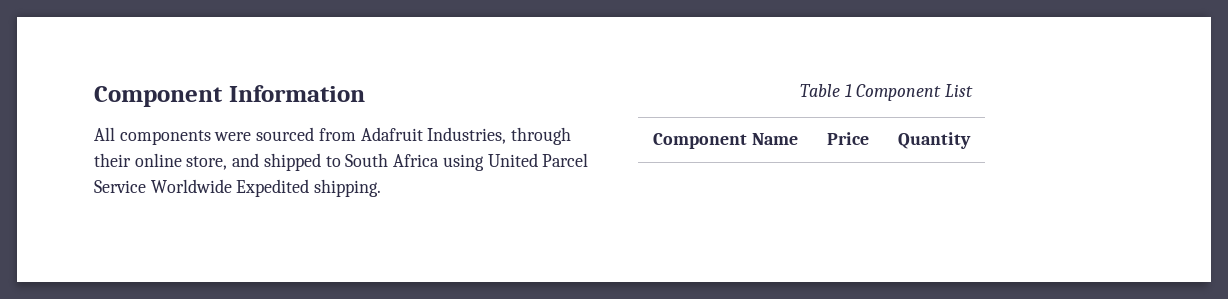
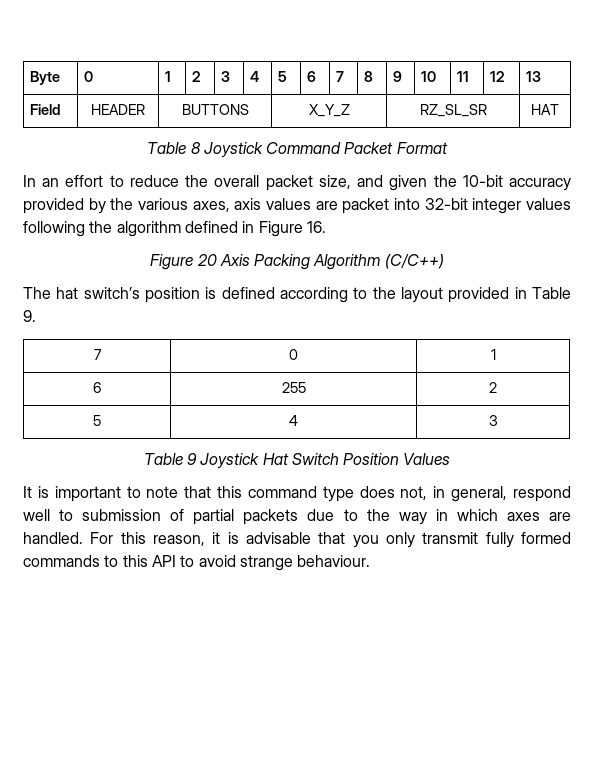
- Component Information
- All components were sourced from Adafruit Industries, through their online store, and shipped to South Africa using United Parcel Service Worldwide Expedited shipping.
- Table 1 Component List
- Component Name | Price | Quantity
+ Byte | 0 | 1 | 2 | 3 | 4 | 5 | 6 | 7 | 8 | 9 | 10 | 11 | 12 | 13
+ Field | HEADER | BUTTONS | X_Y_Z | RZ_SL_SR | HAT
+ Table 8 Joystick Command Packet Format
+ In an effort to reduce the overall packet size, and given the 10-bit accuracy provided by the various axes, axis values are packet into 32-bit integer values following the algorithm defined in Figure 16.
+ Figure 20 Axis Packing Algorithm (C/C++)
+ The hat switch’s position is defined according to the layout provided in Table 9.
+ 7 | 0 | 1
+ 6 | 255 | 2
+ 5 | 4 | 3
+ Table 9 Joystick Hat Switch Position Values
+ It is important to note that this command type does not, in general, respond well to submission of partial packets due to the way in which axes are handled. For this reason, it is advisable that you only transmit fully formed commands to this API to avoid strange behaviour.

